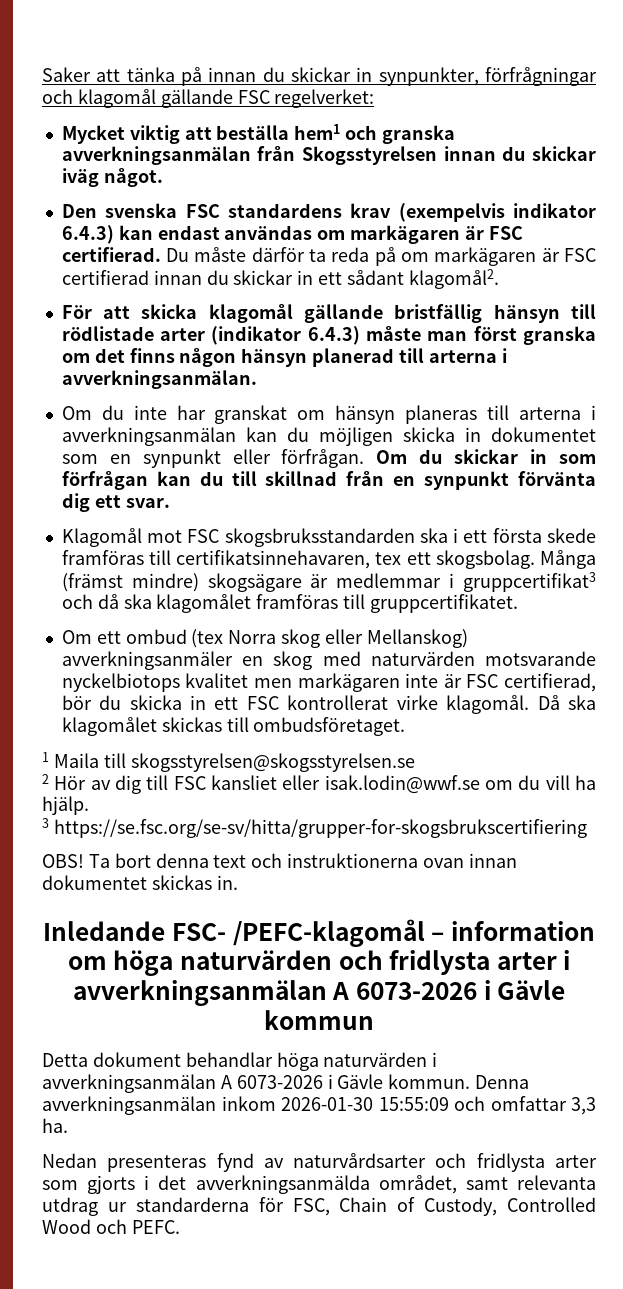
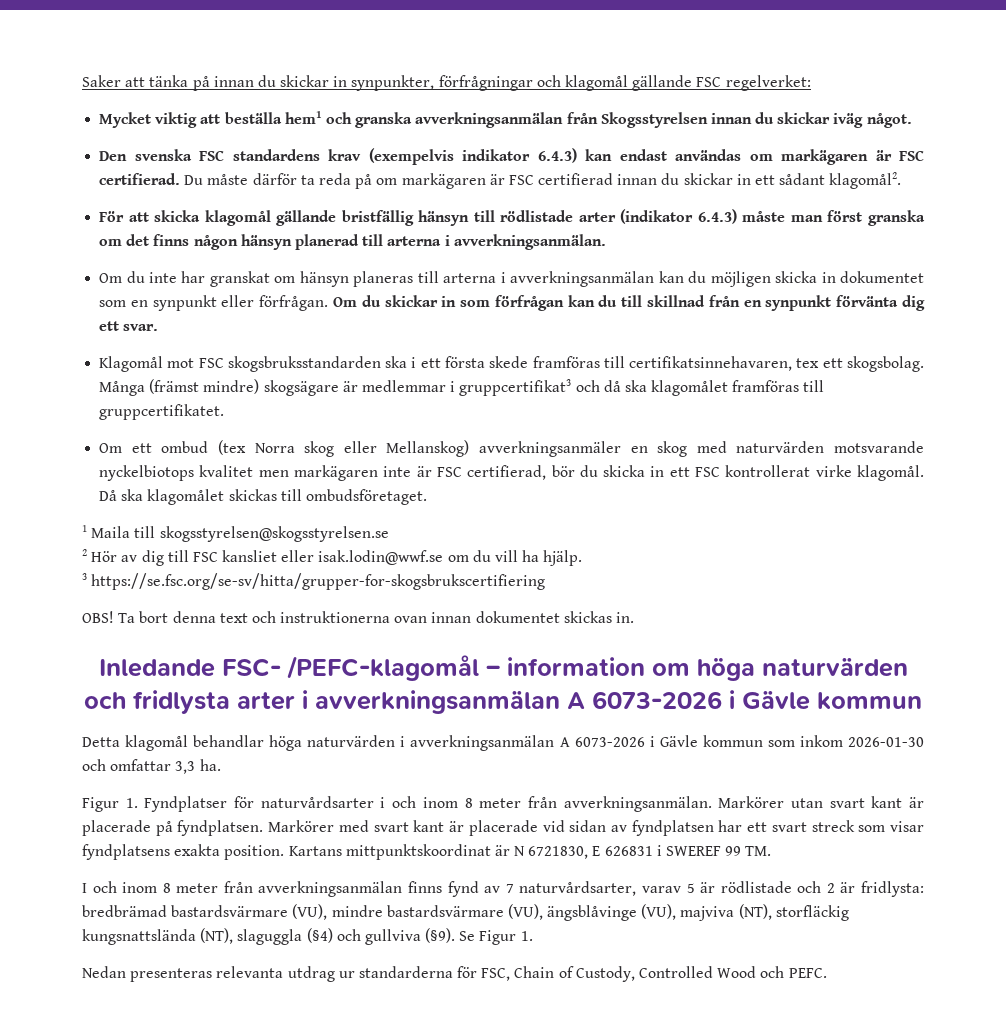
- Detta dokument behandlar höga naturvärden i avverkningsanmälan A 6073-2026 i Gävle kommun. Denna avverkningsanmälan inkom 2026-01-30 15:55:09 och omfattar 3,3 ha.
+ Detta klagomål behandlar höga naturvärden i avverkningsanmälan A 6073-2026 i Gävle kommun som inkom 2026-01-30 och omfattar 3,3 ha.
- Nedan presenteras fynd av naturvårdsarter och fridlysta arter som gjorts i det avverkningsanmälda området, samt relevanta utdrag ur standarderna för FSC, Chain of Custody, Controlled Wood och PEFC.
+ Figur 1. Fyndplatser för naturvårdsarter i och inom 8 meter från avverkningsanmälan. Markörer utan svart kant är placerade på fyndplatsen. Markörer med svart kant är placerade vid sidan av fyndplatsen har ett svart streck som visar fyndplatsens exakta position. Kartans mittpunktskoordinat är N 6721830, E 626831 i SWEREF 99 TM.
+ I och inom 8 meter från avverkningsanmälan finns fynd av 7 naturvårdsarter, varav 5 är rödlistade och 2 är fridlysta: bredbrämad bastardsvärmare (VU), mindre bastardsvärmare (VU), ängsblåvinge (VU), majviva (NT), storfläckig kungsnattslända (NT), slaguggla (§4) och gullviva (§9). Se Figur 1.
+ Nedan presenteras relevanta utdrag ur standarderna för FSC, Chain of Custody, Controlled Wood och PEFC.

